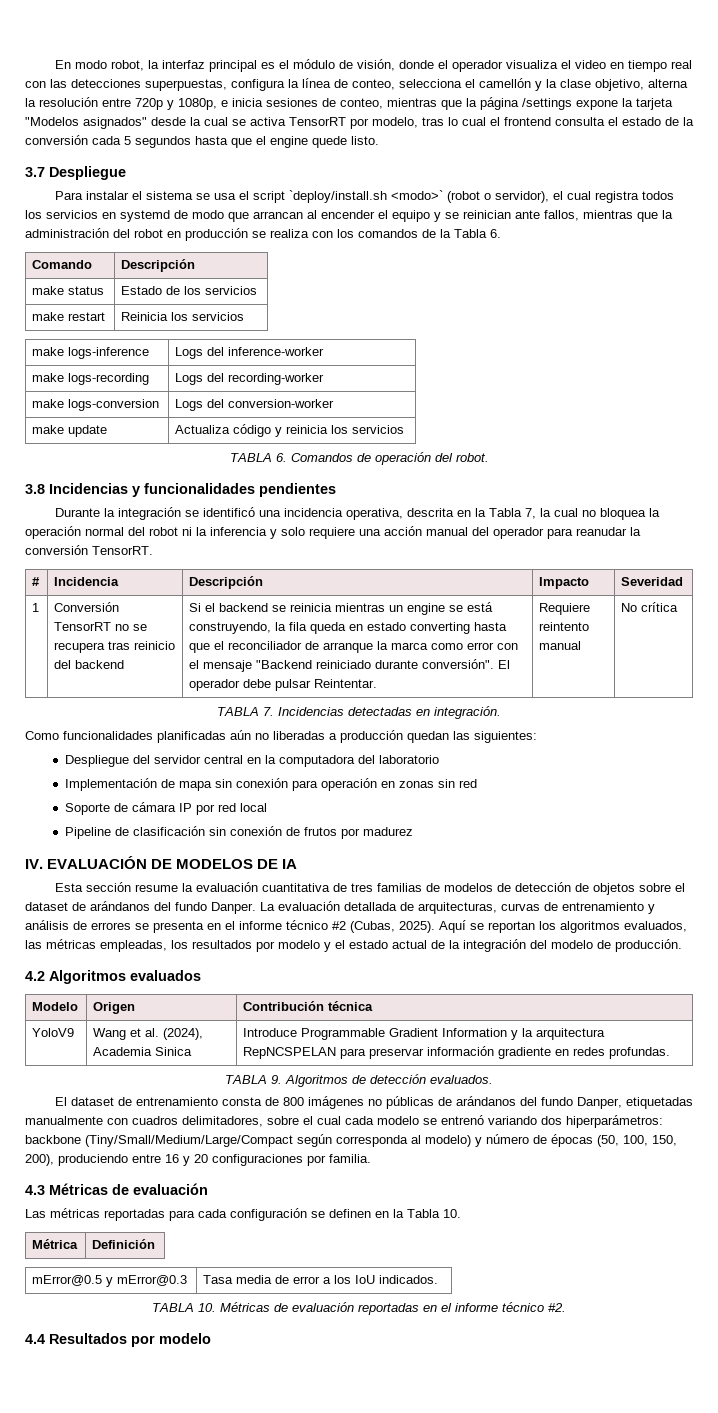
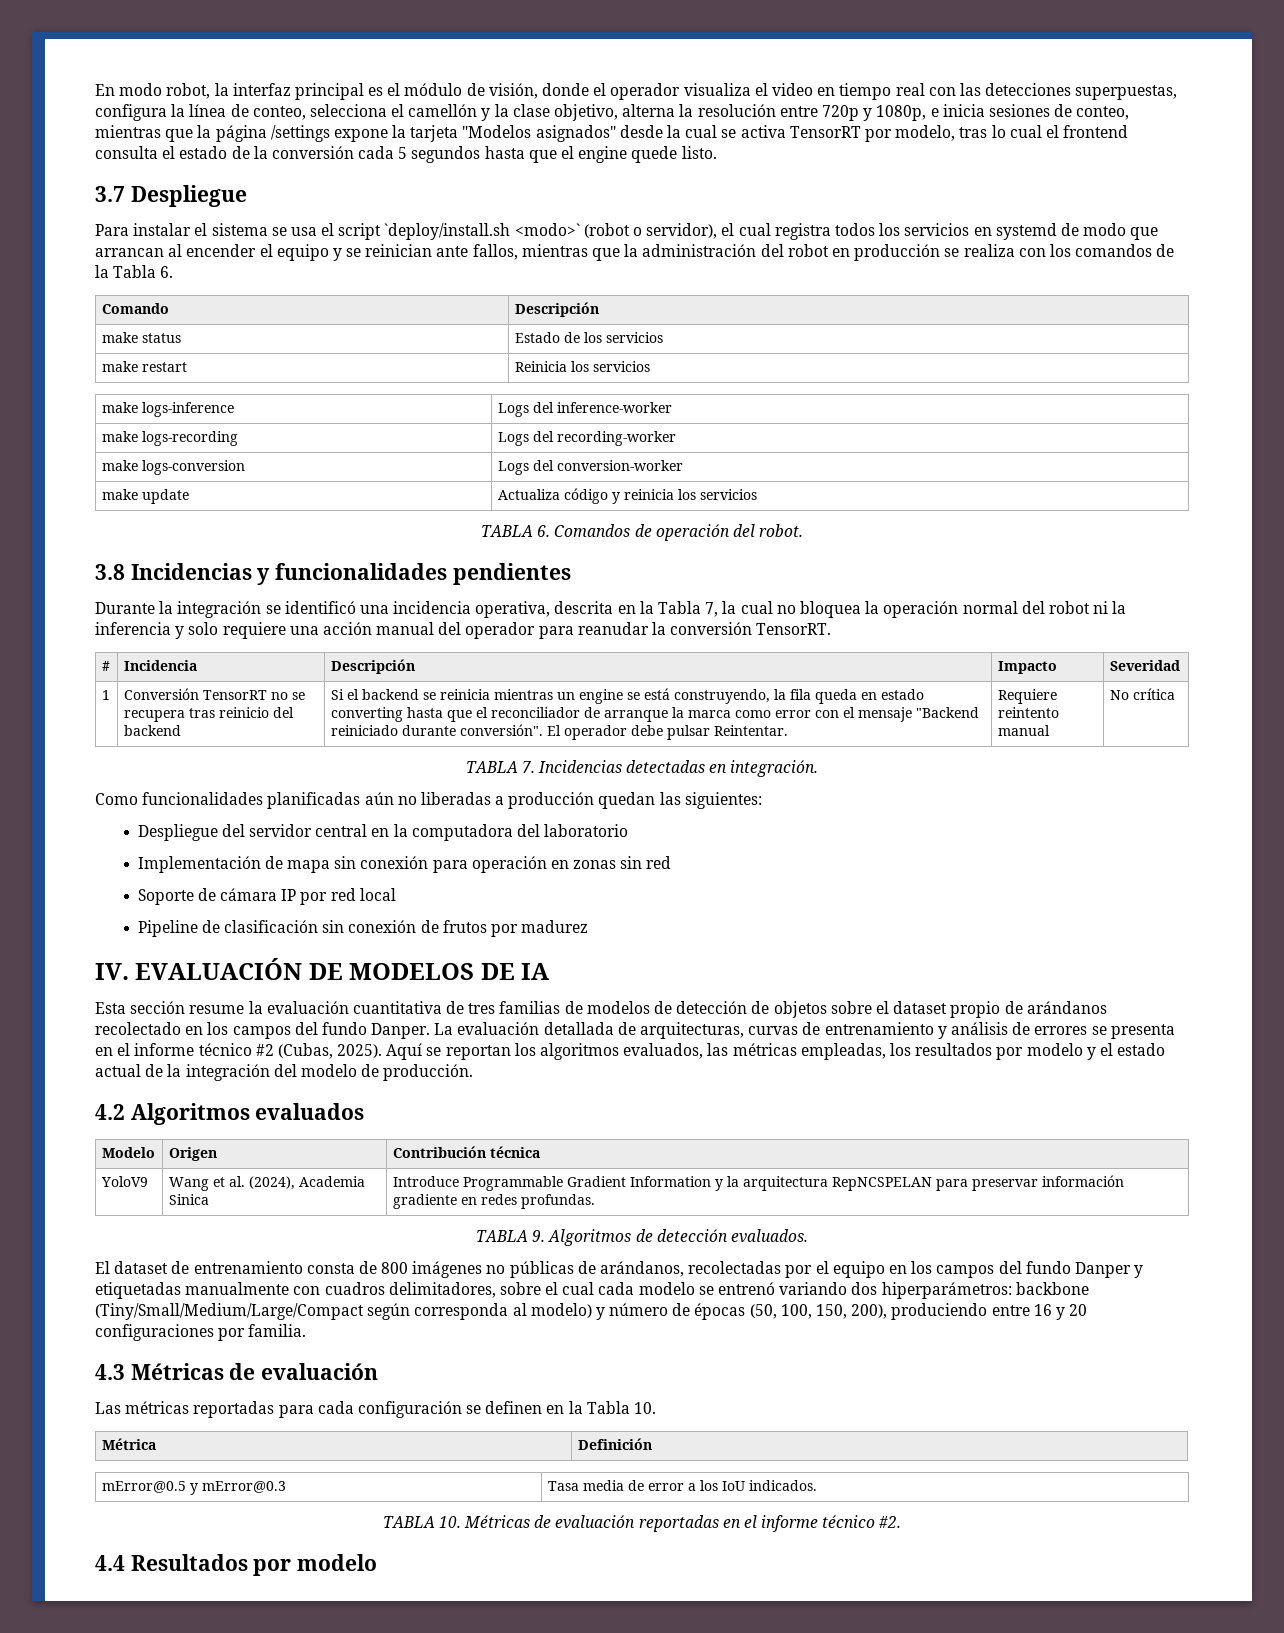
- Esta sección resume la evaluación cuantitativa de tres familias de modelos de detección de objetos sobre el dataset de arándanos del fundo Danper.
+ Esta sección resume la evaluación cuantitativa de tres familias de modelos de detección de objetos sobre el dataset propio de arándanos recolectado en los campos del fundo Danper.
- El dataset de entrenamiento consta de 800 imágenes no públicas de arándanos del fundo Danper, etiquetadas manualmente con cuadros delimitadores, sobre el cual cada modelo se entrenó variando dos hiperparámetros: backbone (Tiny/Small/Medium/Large/Compact según corresponda al modelo) y número de épocas (50, 100, 150, 200), produciendo entre 16 y 20 configuraciones por familia.
+ El dataset de entrenamiento consta de 800 imágenes no públicas de arándanos, recolectadas por el equipo en los campos del fundo Danper y etiquetadas manualmente con cuadros delimitadores, sobre el cual cada modelo se entrenó variando dos hiperparámetros: backbone (Tiny/Small/Medium/Large/Compact según corresponda al modelo) y número de épocas (50, 100, 150, 200), produciendo entre 16 y 20 configuraciones por familia.

